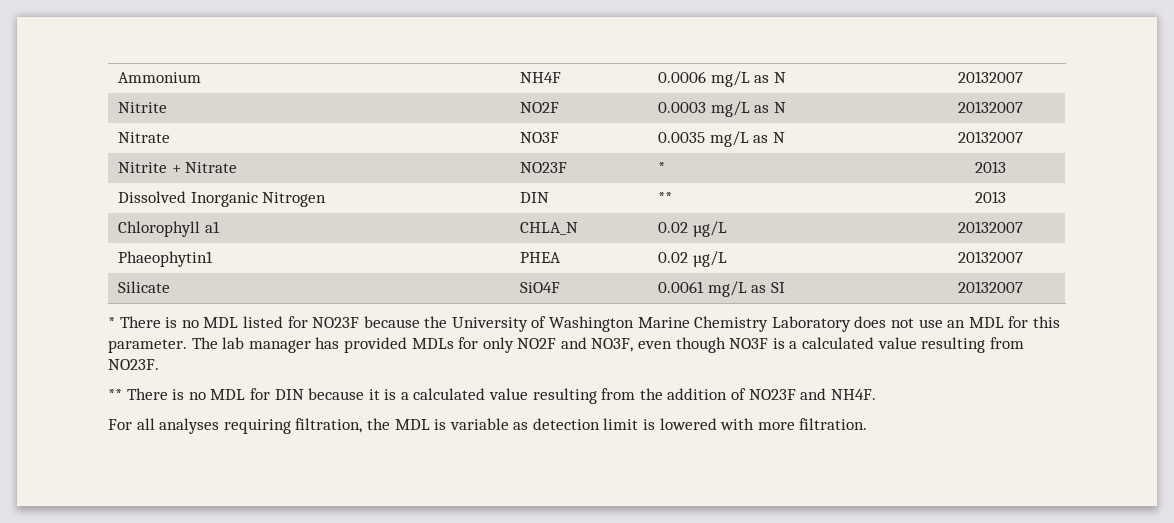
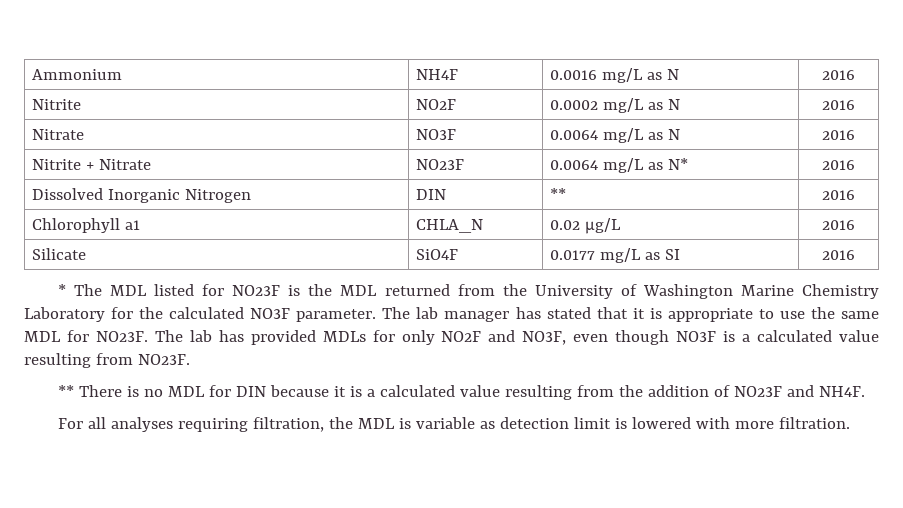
- Ammonium | NH4F | 0.0006 mg/L as N | 20132007
+ Ammonium | NH4F | 0.0016 mg/L as N | 2016
- Nitrite | NO2F | 0.0003 mg/L as N | 20132007
+ Nitrite | NO2F | 0.0002 mg/L as N | 2016
- Nitrate | NO3F | 0.0035 mg/L as N | 20132007
+ Nitrate | NO3F | 0.0064 mg/L as N | 2016
- Nitrite + Nitrate | NO23F | * | 2013
+ Nitrite + Nitrate | NO23F | 0.0064 mg/L as N* | 2016
- Dissolved Inorganic Nitrogen | DIN | ** | 2013
+ Dissolved Inorganic Nitrogen | DIN | ** | 2016
- Chlorophyll a1 | CHLA_N | 0.02 µg/L | 20132007
- Phaeophytin1 | PHEA | 0.02 µg/L | 20132007
+ Chlorophyll a1 | CHLA_N | 0.02 µg/L | 2016
- Silicate | SiO4F | 0.0061 mg/L as SI | 20132007
- * There is no MDL listed for NO23F because the University of Washington Marine Chemistry Laboratory does not use an MDL for this parameter.
+ Silicate | SiO4F | 0.0177 mg/L as SI | 2016
+ * The MDL listed for NO23F is the MDL returned from the University of Washington Marine Chemistry Laboratory for the calculated NO3F parameter.
- The lab manager has provided MDLs for only NO2F and NO3F, even though NO3F is a calculated value resulting from NO23F.
+ The lab manager has stated that it is appropriate to use the same MDL for NO23F. The lab has provided MDLs for only NO2F and NO3F, even though NO3F is a calculated value resulting from NO23F.

